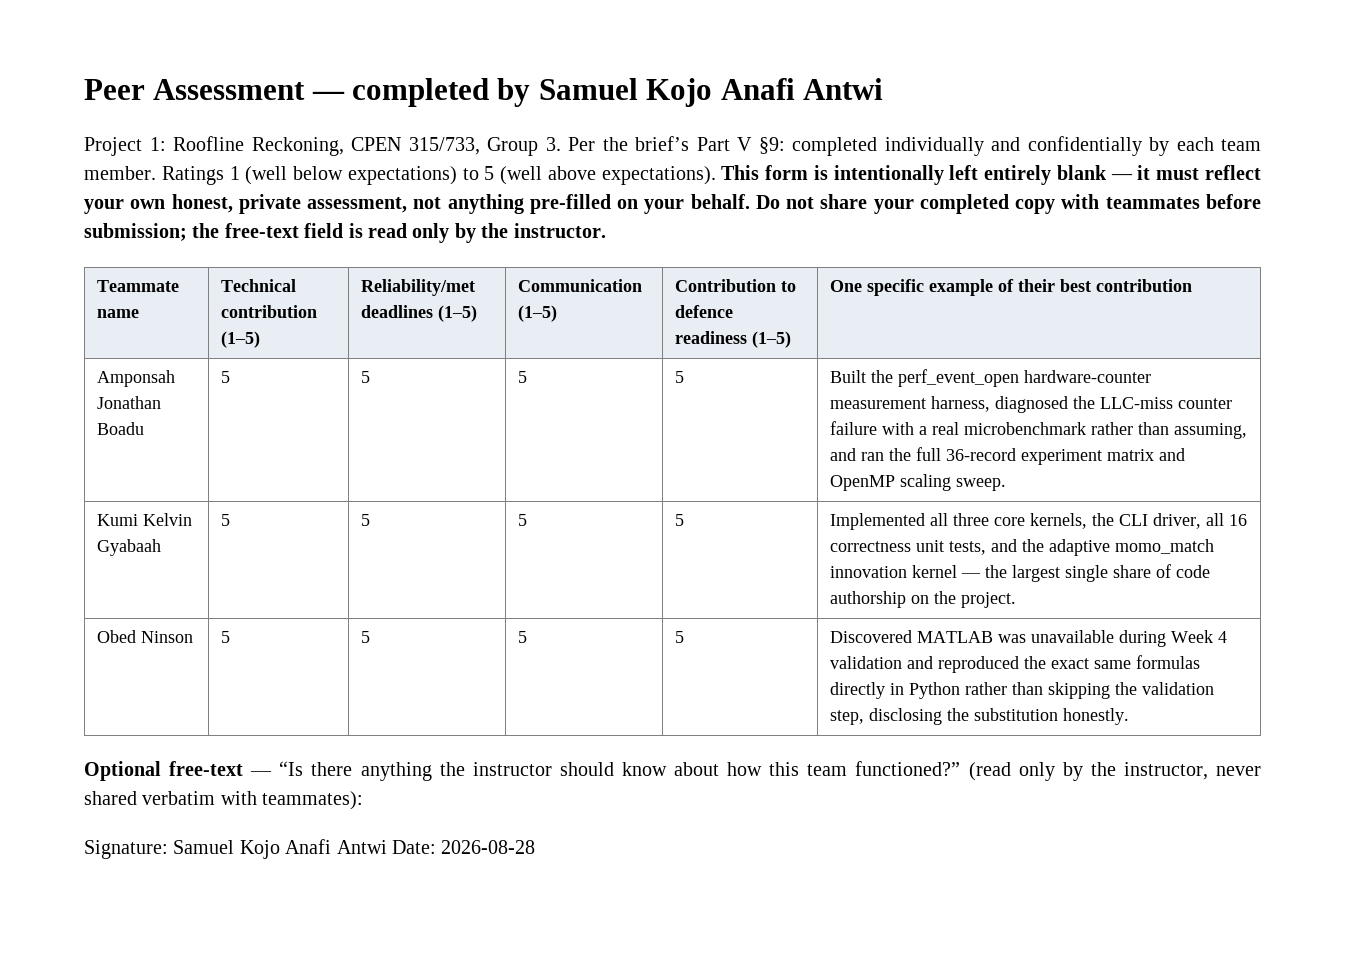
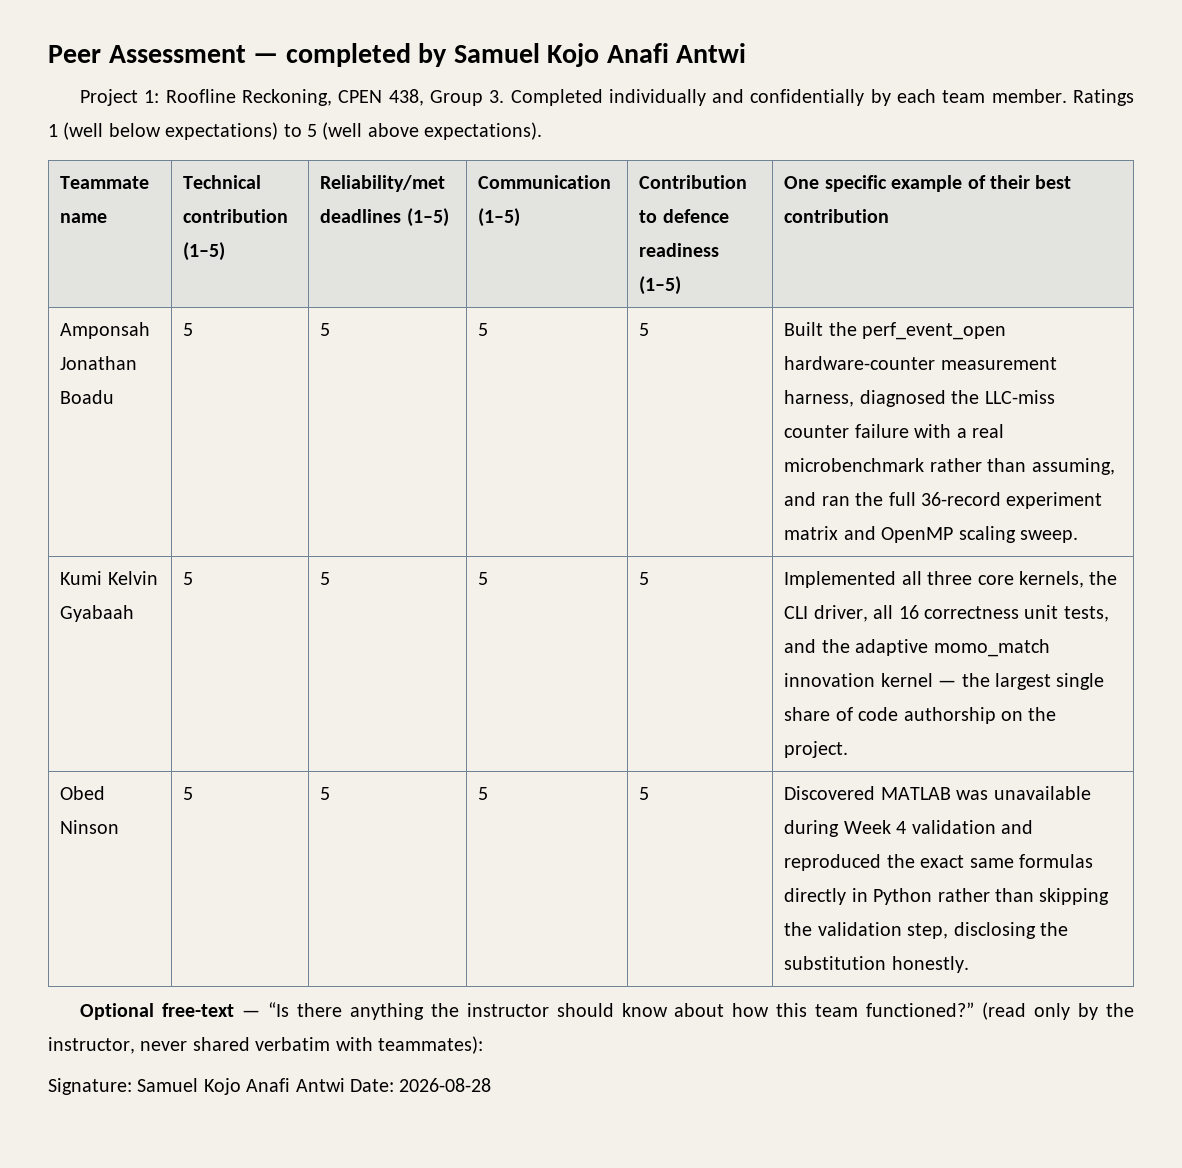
- Project 1: Roofline Reckoning, CPEN 315/733, Group 3. Per the brief’s Part V §9: completed individually and confidentially by each team member.
+ Project 1: Roofline Reckoning, CPEN 438, Group 3. Completed individually and confidentially by each team member.
- This form is intentionally left entirely blank — it must reflect your own honest, private assessment, not anything pre-filled on your behalf. Do not share your completed copy with teammates before submission; the free-text field is read only by the instructor.

